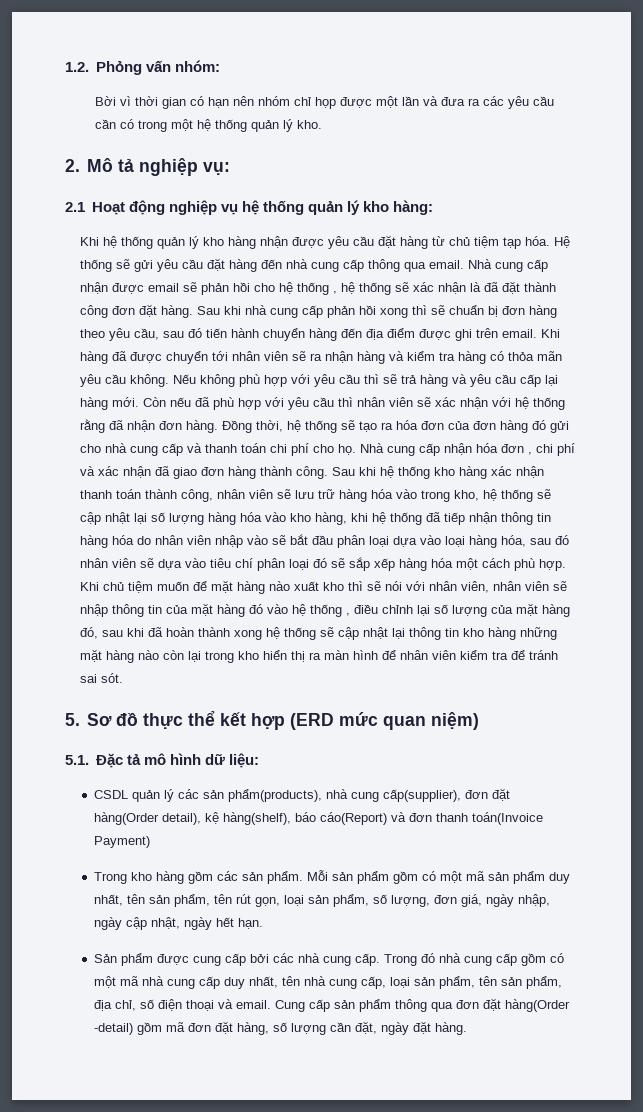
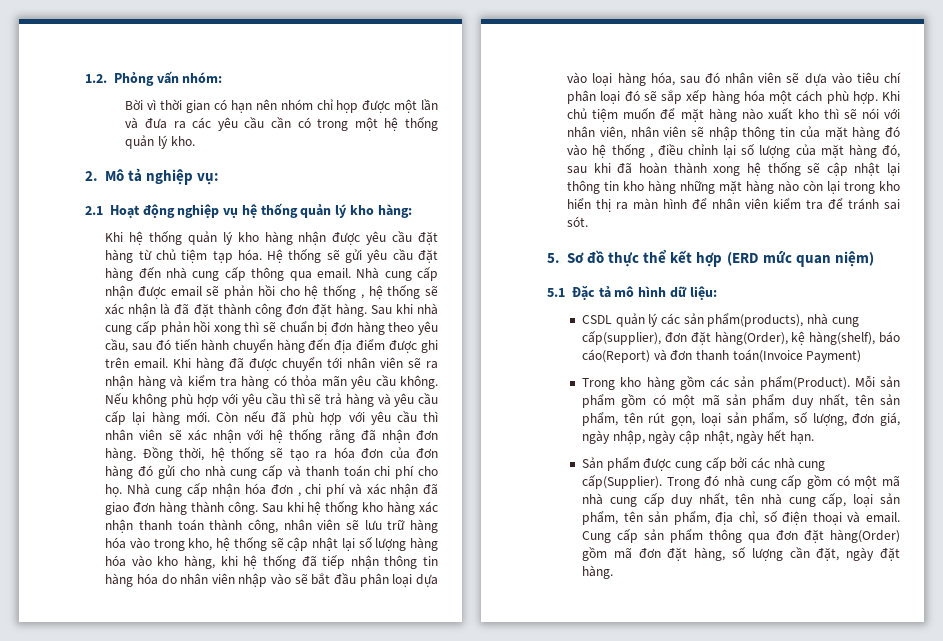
- 5.1. Đặc tả mô hình dữ liệu:
+ 5.1 Đặc tả mô hình dữ liệu:
- CSDL quản lý các sản phẩm(products), nhà cung cấp(supplier), đơn đặt hàng(Order detail), kệ hàng(shelf), báo cáo(Report) và đơn thanh toán(Invoice Payment)
+ CSDL quản lý các sản phẩm(products), nhà cung cấp(supplier), đơn đặt hàng(Order), kệ hàng(shelf), báo cáo(Report) và đơn thanh toán(Invoice Payment)
- Trong kho hàng gồm các sản phẩm.
+ Trong kho hàng gồm các sản phẩm(Product).
- Sản phẩm được cung cấp bởi các nhà cung cấp.
+ Sản phẩm được cung cấp bởi các nhà cung cấp(Supplier).
- Cung cấp sản phẩm thông qua đơn đặt hàng(Order -detail) gồm mã đơn đặt hàng, số lượng cần đặt, ngày đặt hàng.
+ Cung cấp sản phẩm thông qua đơn đặt hàng(Order) gồm mã đơn đặt hàng, số lượng cần đặt, ngày đặt hàng.

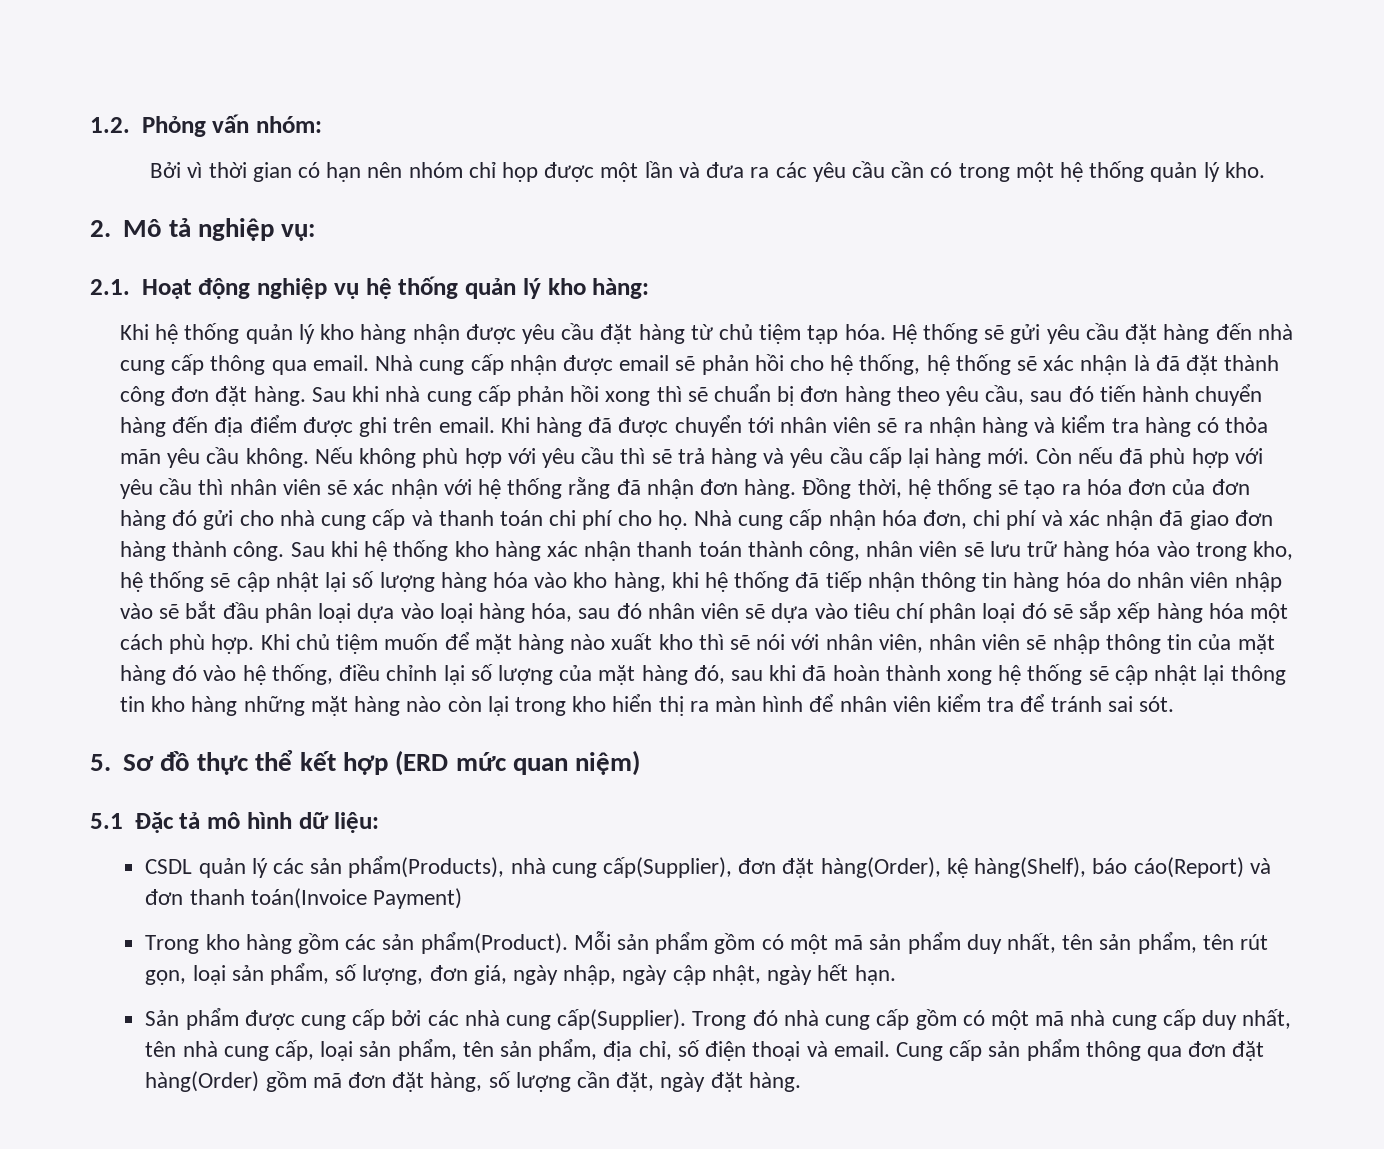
- Bời vì thời gian có hạn nên nhóm chỉ họp được một lần và đưa ra các yêu cầu cần có trong một hệ thống quản lý kho.
+ Bởi vì thời gian có hạn nên nhóm chỉ họp được một lần và đưa ra các yêu cầu cần có trong một hệ thống quản lý kho.
- 2.1 Hoạt động nghiệp vụ hệ thống quản lý kho hàng:
+ 2.1. Hoạt động nghiệp vụ hệ thống quản lý kho hàng:
- Nhà cung cấp nhận được email sẽ phản hồi cho hệ thống , hệ thống sẽ xác nhận là đã đặt thành công đơn đặt hàng.
+ Nhà cung cấp nhận được email sẽ phản hồi cho hệ thống, hệ thống sẽ xác nhận là đã đặt thành công đơn đặt hàng.
- Nhà cung cấp nhận hóa đơn , chi phí và xác nhận đã giao đơn hàng thành công.
+ Nhà cung cấp nhận hóa đơn, chi phí và xác nhận đã giao đơn hàng thành công.
- Khi chủ tiệm muốn để mặt hàng nào xuất kho thì sẽ nói với nhân viên, nhân viên sẽ nhập thông tin của mặt hàng đó vào hệ thống , điều chỉnh lại số lượng của mặt hàng đó, sau khi đã hoàn thành xong hệ thống sẽ cập nhật lại thông tin kho hàng những mặt hàng nào còn lại trong kho hiển thị ra màn hình để nhân viên kiểm tra để tránh sai sót.
+ Khi chủ tiệm muốn để mặt hàng nào xuất kho thì sẽ nói với nhân viên, nhân viên sẽ nhập thông tin của mặt hàng đó vào hệ thống, điều chỉnh lại số lượng của mặt hàng đó, sau khi đã hoàn thành xong hệ thống sẽ cập nhật lại thông tin kho hàng những mặt hàng nào còn lại trong kho hiển thị ra màn hình để nhân viên kiểm tra để tránh sai sót.
- CSDL quản lý các sản phẩm(products), nhà cung cấp(supplier), đơn đặt hàng(Order), kệ hàng(shelf), báo cáo(Report) và đơn thanh toán(Invoice Payment)
+ CSDL quản lý các sản phẩm(Products), nhà cung cấp(Supplier), đơn đặt hàng(Order), kệ hàng(Shelf), báo cáo(Report) và đơn thanh toán(Invoice Payment)

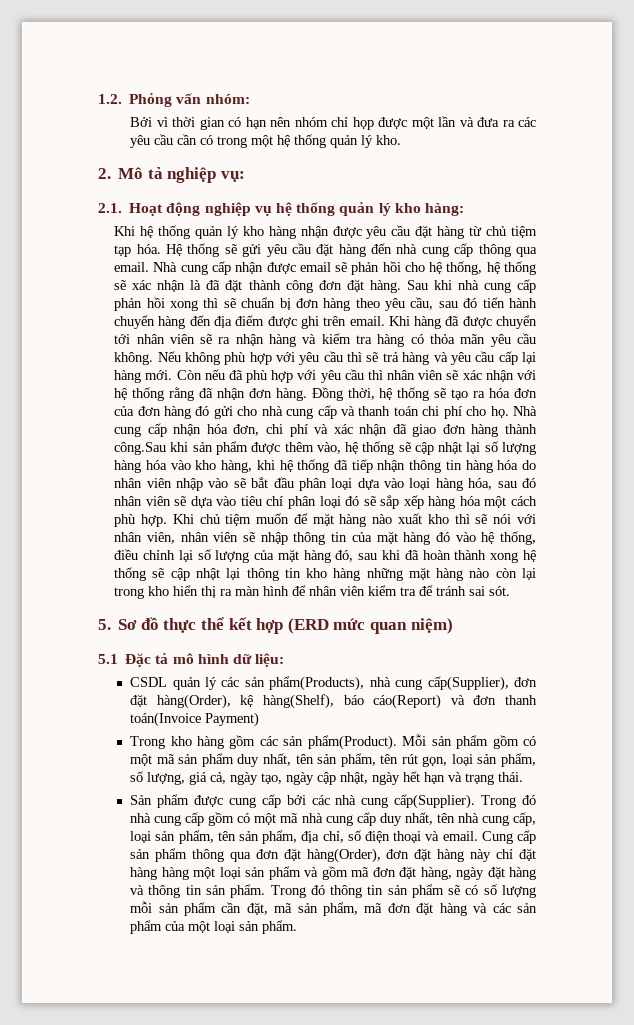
- Nhà cung cấp nhận hóa đơn, chi phí và xác nhận đã giao đơn hàng thành công. Sau khi hệ thống kho hàng xác nhận thanh toán thành công, nhân viên sẽ lưu trữ hàng hóa vào trong kho, hệ thống sẽ cập nhật lại số lượng hàng hóa vào kho hàng, khi hệ thống đã tiếp nhận thông tin hàng hóa do nhân viên nhập vào sẽ bắt đầu phân loại dựa vào loại hàng hóa, sau đó nhân viên sẽ dựa vào tiêu chí phân loại đó sẽ sắp xếp hàng hóa một cách phù hợp.
+ Nhà cung cấp nhận hóa đơn, chi phí và xác nhận đã giao đơn hàng thành công.Sau khi sản phẩm được thêm vào, hệ thống sẽ cập nhật lại số lượng hàng hóa vào kho hàng, khi hệ thống đã tiếp nhận thông tin hàng hóa do nhân viên nhập vào sẽ bắt đầu phân loại dựa vào loại hàng hóa, sau đó nhân viên sẽ dựa vào tiêu chí phân loại đó sẽ sắp xếp hàng hóa một cách phù hợp.
- Mỗi sản phẩm gồm có một mã sản phẩm duy nhất, tên sản phẩm, tên rút gọn, loại sản phẩm, số lượng, đơn giá, ngày nhập, ngày cập nhật, ngày hết hạn.
+ Mỗi sản phẩm gồm có một mã sản phẩm duy nhất, tên sản phẩm, tên rút gọn, loại sản phẩm, số lượng, giá cả, ngày tạo, ngày cập nhật, ngày hết hạn và trạng thái.
- Cung cấp sản phẩm thông qua đơn đặt hàng(Order) gồm mã đơn đặt hàng, số lượng cần đặt, ngày đặt hàng.
+ Cung cấp sản phẩm thông qua đơn đặt hàng(Order), đơn đặt hàng này chỉ đặt hàng hàng một loại sản phẩm và gồm mã đơn đặt hàng, ngày đặt hàng và thông tin sản phẩm. Trong đó thông tin sản phẩm sẽ có số lượng mỗi sản phẩm cần đặt, mã sản phẩm, mã đơn đặt hàng và các sản phẩm của một loại sản phẩm.

